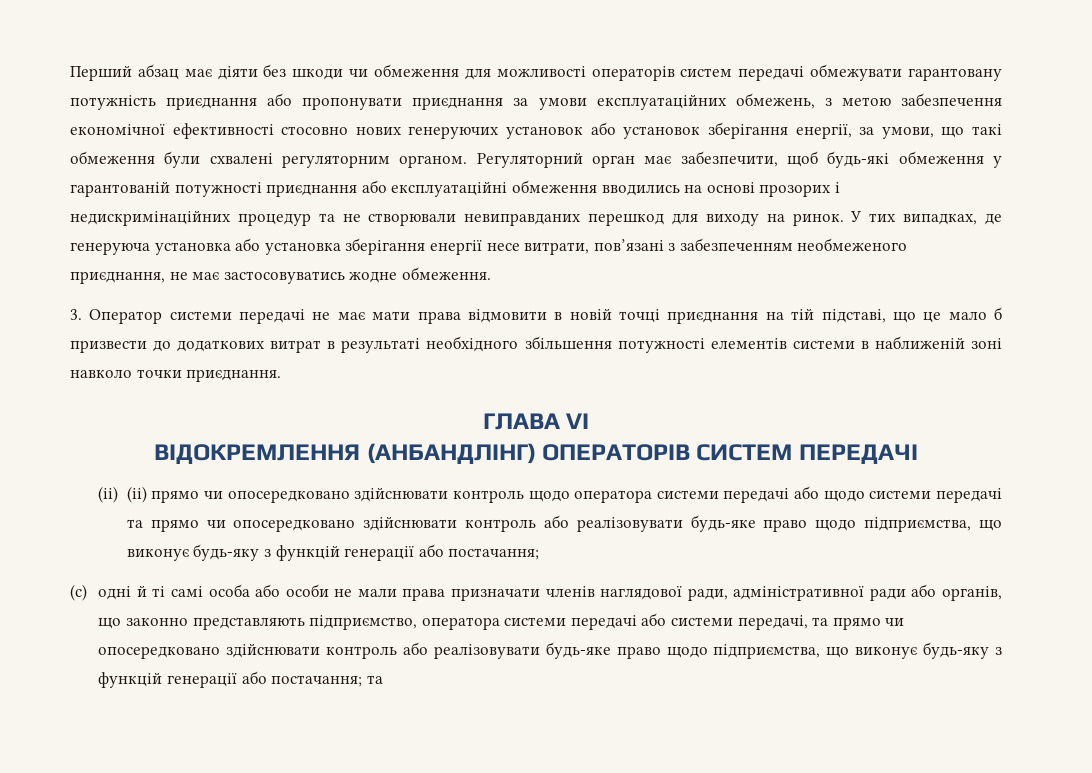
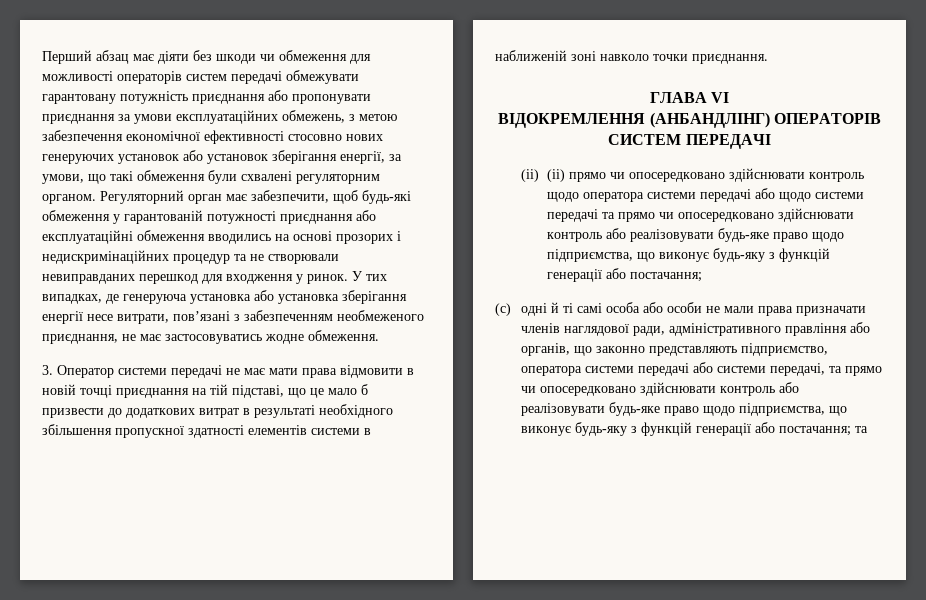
- Регуляторний орган має забезпечити, щоб будь-які обмеження у гарантованій потужності приєднання або експлуатаційні обмеження вводились на основі прозорих і недискримінаційних процедур та не створювали невиправданих перешкод для виходу на ринок.
+ Регуляторний орган має забезпечити, щоб будь-які обмеження у гарантованій потужності приєднання або експлуатаційні обмеження вводились на основі прозорих і недискримінаційних процедур та не створювали невиправданих перешкод для входження у ринок.
- 3. Оператор системи передачі не має мати права відмовити в новій точці приєднання на тій підставі, що це мало б призвести до додаткових витрат в результаті необхідного збільшення потужності елементів системи в наближеній зоні навколо точки приєднання.
+ 3. Оператор системи передачі не має мати права відмовити в новій точці приєднання на тій підставі, що це мало б призвести до додаткових витрат в результаті необхідного збільшення пропускної здатності елементів системи в наближеній зоні навколо точки приєднання.
- (c) одні й ті самі особа або особи не мали права призначати членів наглядової ради, адміністративної ради або органів, що законно представляють підприємство, оператора системи передачі або системи передачі, та прямо чи опосередковано здійснювати контроль або реалізовувати будь-яке право щодо підприємства, що виконує будь-яку з функцій генерації або постачання; та
+ (c) одні й ті самі особа або особи не мали права призначати членів наглядової ради, адміністративного правління або органів, що законно представляють підприємство, оператора системи передачі або системи передачі, та прямо чи опосередковано здійснювати контроль або реалізовувати будь-яке право щодо підприємства, що виконує будь-яку з функцій генерації або постачання; та

